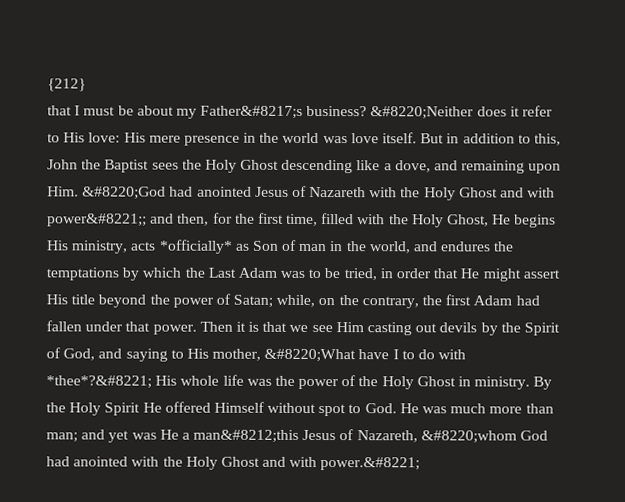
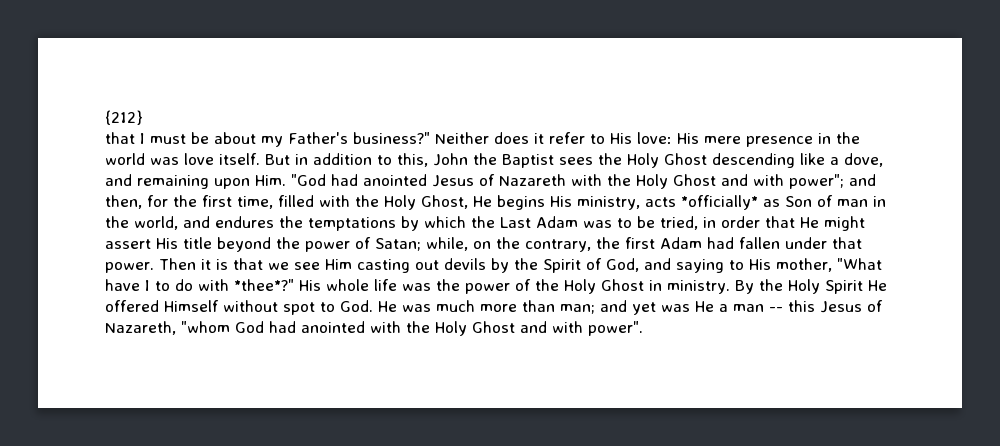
- that I must be about my Father&#8217;s business? &#8220;Neither does it refer to His love: His mere presence in the world was love itself.
+ that I must be about my Father's business?" Neither does it refer to His love: His mere presence in the world was love itself.
- But in addition to this, John the Baptist sees the Holy Ghost descending like a dove, and remaining upon Him. &#8220;God had anointed Jesus of Nazareth with the Holy Ghost and with power&#8221;;
+ But in addition to this, John the Baptist sees the Holy Ghost descending like a dove, and remaining upon Him. "God had anointed Jesus of Nazareth with the Holy Ghost and with power";
- Then it is that we see Him casting out devils by the Spirit of God, and saying to His mother, &#8220;What have I to do with *thee*?&#8221; His whole life was the power of the Holy Ghost in ministry.
+ Then it is that we see Him casting out devils by the Spirit of God, and saying to His mother, "What have I to do with *thee*?" His whole life was the power of the Holy Ghost in ministry.
- By the Holy Spirit He offered Himself without spot to God. He was much more than man; and yet was He a man&#8212;this Jesus of Nazareth, &#8220;whom God had anointed with the Holy Ghost and with power.&#8221;
+ By the Holy Spirit He offered Himself without spot to God. He was much more than man; and yet was He a man -- this Jesus of Nazareth, "whom God had anointed with the Holy Ghost and with power".

